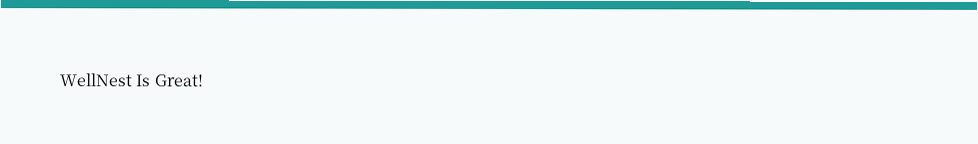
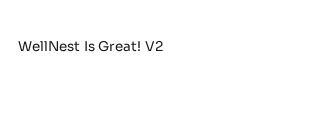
+ V2

